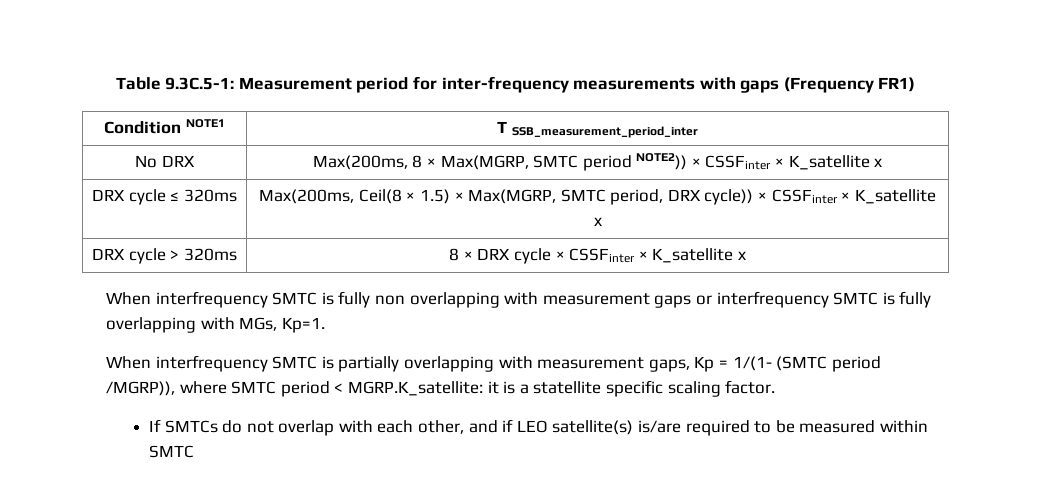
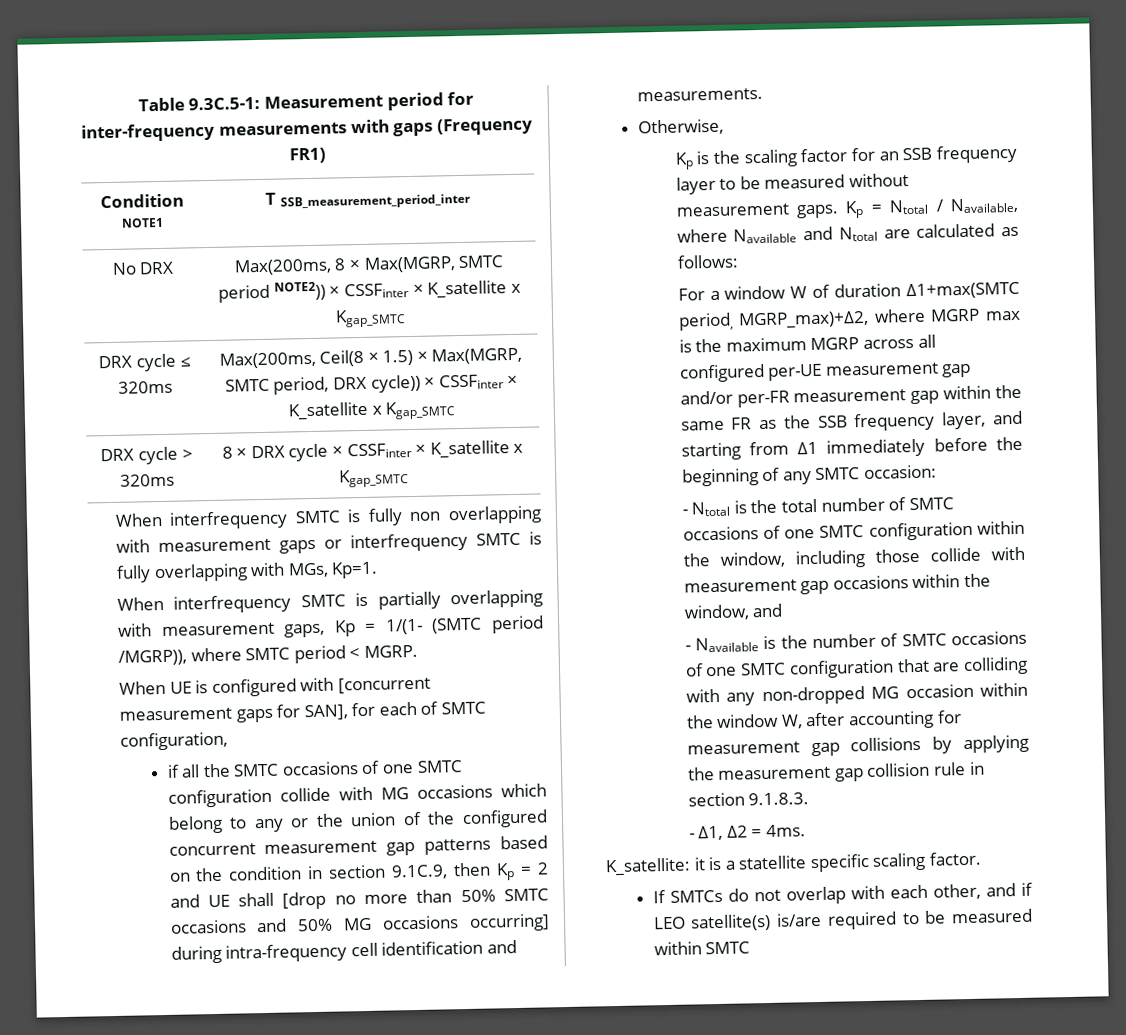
- No DRX | Max(200ms, 8 × Max(MGRP, SMTC period NOTE2)) × CSSFinter × K_satellite x
+ No DRX | Max(200ms, 8 × Max(MGRP, SMTC period NOTE2)) × CSSFinter × K_satellite x Kgap_SMTC
- DRX cycle ≤ 320ms | Max(200ms, Ceil(8 × 1.5) × Max(MGRP, SMTC period, DRX cycle)) × CSSFinter × K_satellite x
+ DRX cycle ≤ 320ms | Max(200ms, Ceil(8 × 1.5) × Max(MGRP, SMTC period, DRX cycle)) × CSSFinter × K_satellite x Kgap_SMTC
- DRX cycle > 320ms | 8 × DRX cycle × CSSFinter × K_satellite x
+ DRX cycle > 320ms | 8 × DRX cycle × CSSFinter × K_satellite x Kgap_SMTC
- When interfrequency SMTC is partially overlapping with measurement gaps, Kp = 1/(1- (SMTC period /MGRP)), where SMTC period < MGRP.K_satellite: it is a statellite specific scaling factor.
+ When interfrequency SMTC is partially overlapping with measurement gaps, Kp = 1/(1- (SMTC period /MGRP)), where SMTC period < MGRP.
+ When UE is configured with [concurrent measurement gaps for SAN], for each of SMTC configuration,
+ if all the SMTC occasions of one SMTC configuration collide with MG occasions which belong to any or the union of the configured concurrent measurement gap patterns based on the condition in section 9.1C.9, then Kp = 2 and UE shall [drop no more than 50% SMTC occasions and 50% MG occasions occurring] during intra-frequency cell identification and measurements.
+ Otherwise,
+ Kp is the scaling factor for an SSB frequency layer to be measured without measurement gaps. Kp = Ntotal / Navailable, where Navailable and Ntotal are calculated as follows:
+ For a window W of duration Δ1+max(SMTC period, MGRP_max)+Δ2, where MGRP max is the maximum MGRP across all configured per-UE measurement gap and/or per-FR measurement gap within the same FR as the SSB frequency layer, and starting from Δ1 immediately before the beginning of any SMTC occasion:
+ - Ntotal is the total number of SMTC occasions of one SMTC configuration within the window, including those collide with measurement gap occasions within the window, and
+ - Navailable is the number of SMTC occasions of one SMTC configuration that are colliding with any non-dropped MG occasion within the window W, after accounting for measurement gap collisions by applying the measurement gap collision rule in section 9.1.8.3.
+ - Δ1, Δ2 = 4ms.
+ K_satellite: it is a statellite specific scaling factor.

